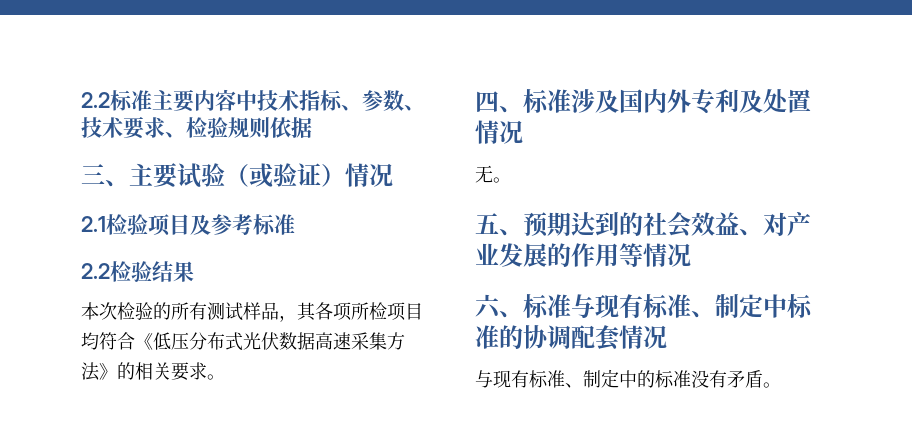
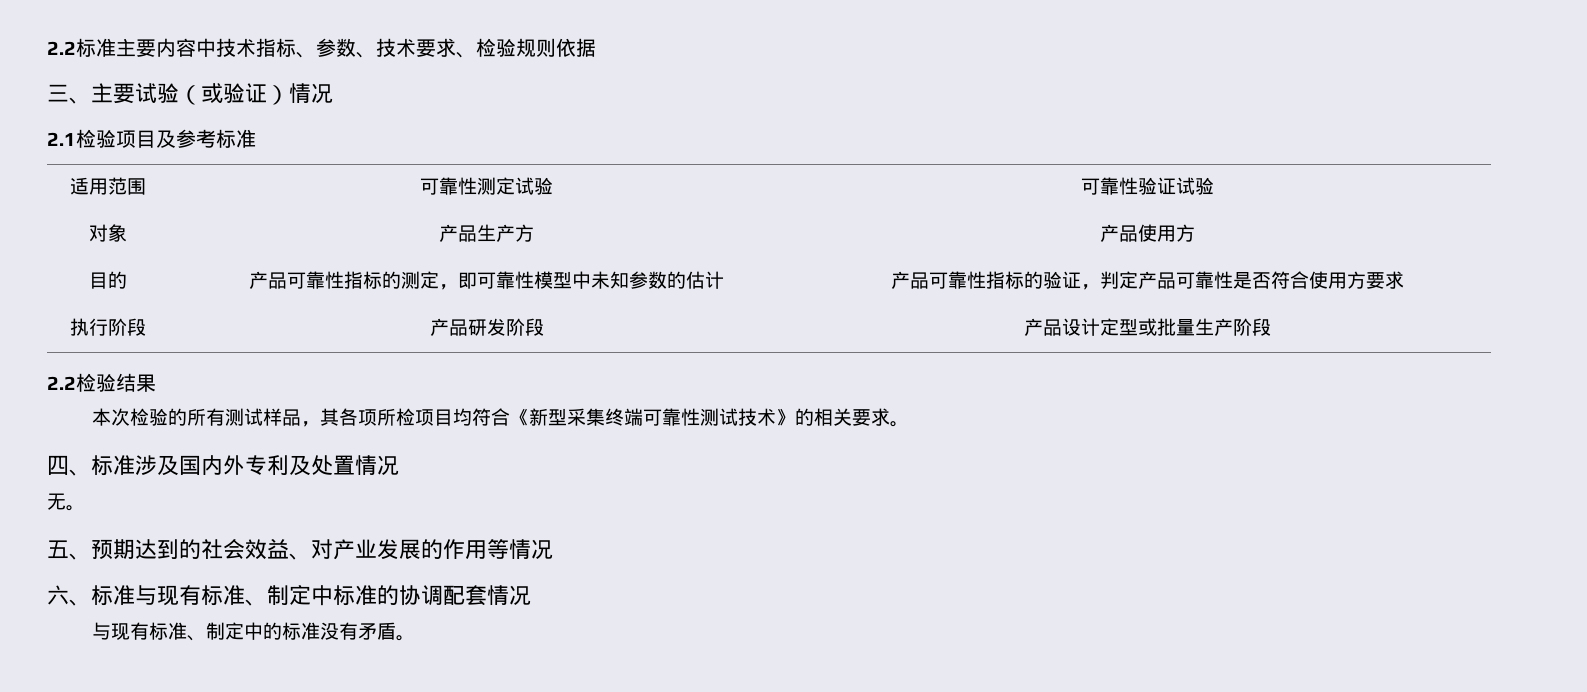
+ 适用范围 | 可靠性测定试验 | 可靠性验证试验
+ 对象 | 产品生产方 | 产品使用方
+ 目的 | 产品可靠性指标的测定，即可靠性模型中未知参数的估计 | 产品可靠性指标的验证，判定产品可靠性是否符合使用方要求
+ 执行阶段 | 产品研发阶段 | 产品设计定型或批量生产阶段
- 本次检验的所有测试样品，其各项所检项目均符合《低压分布式光伏数据高速采集方法》的相关要求。
+ 本次检验的所有测试样品，其各项所检项目均符合《新型采集终端可靠性测试技术》的相关要求。

